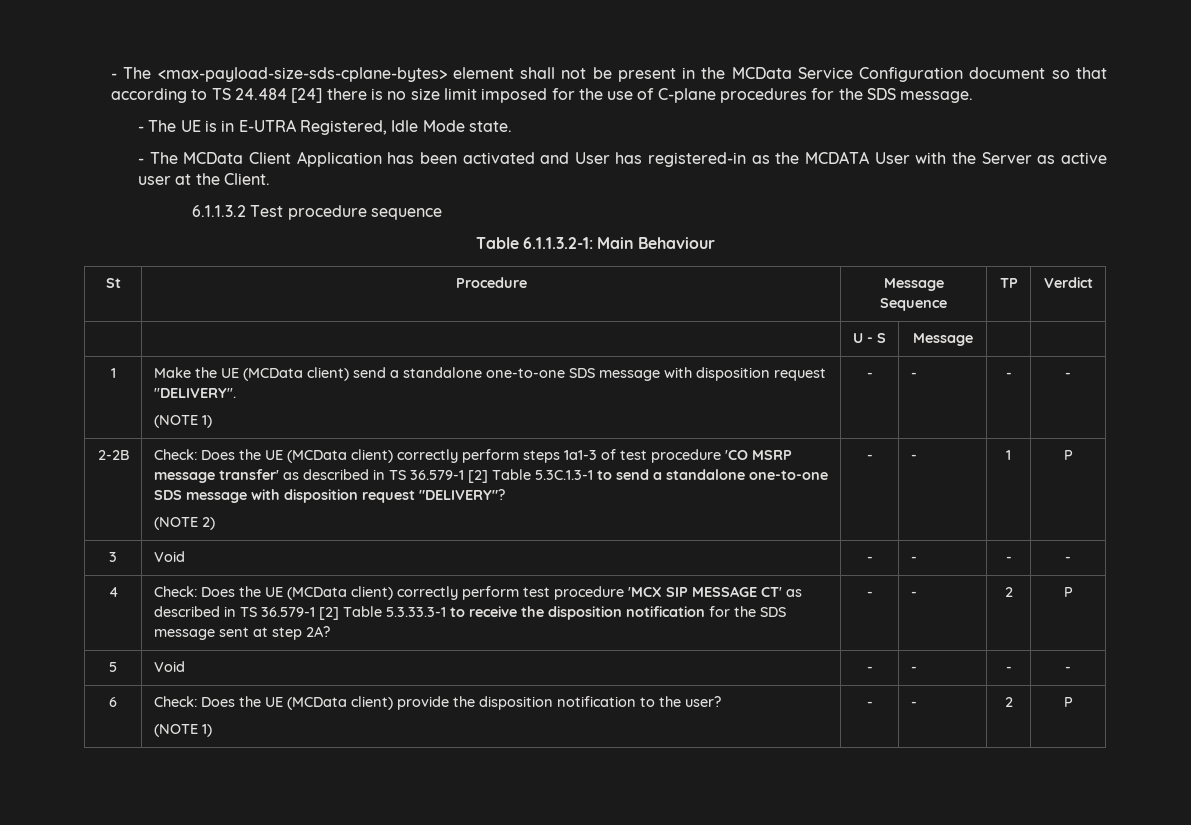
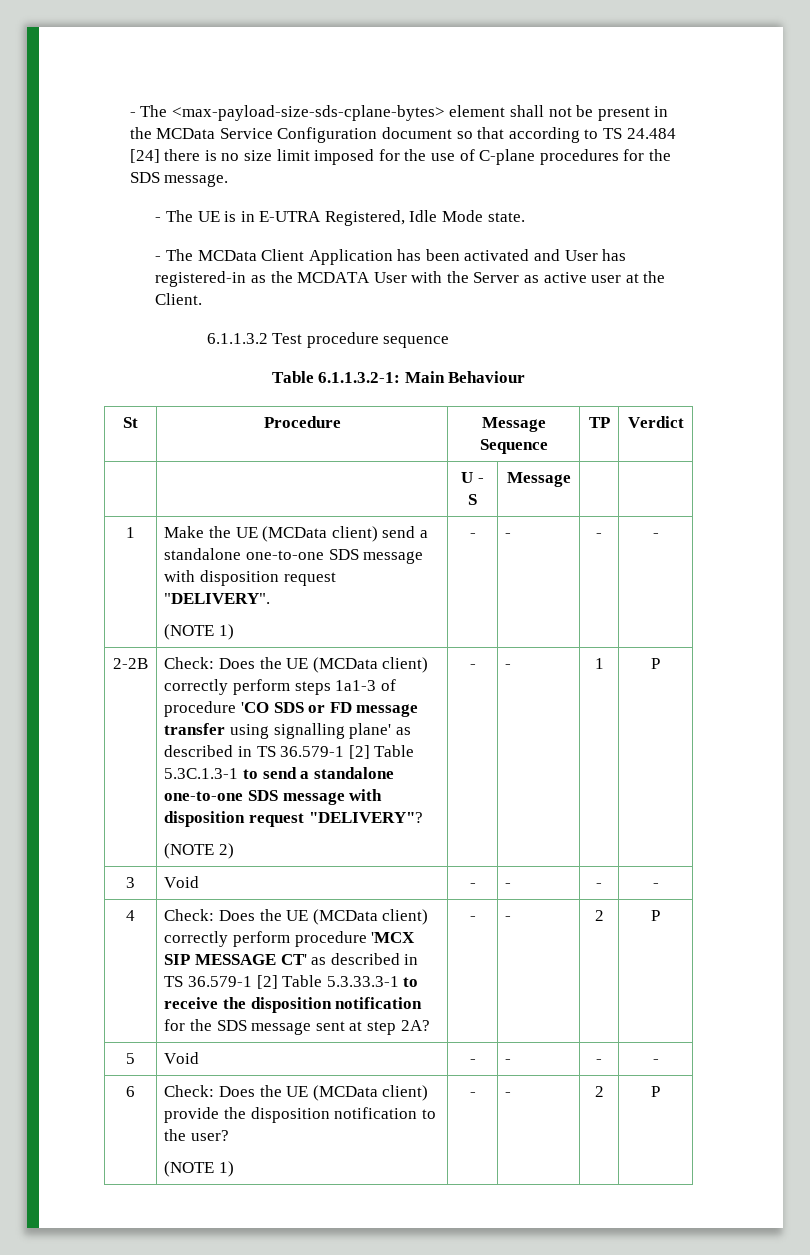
- Check: Does the UE (MCData client) correctly perform steps 1a1-3 of test procedure 'CO MSRP message transfer' as described in TS 36.579-1 [2] Table 5.3C.1.3-1 to send a standalone one-to-one SDS message with disposition request "DELIVERY"?
+ Check: Does the UE (MCData client) correctly perform steps 1a1-3 of procedure 'CO SDS or FD message transfer using signalling plane' as described in TS 36.579-1 [2] Table 5.3C.1.3-1 to send a standalone one-to-one SDS message with disposition request "DELIVERY"?
- 4 | Check: Does the UE (MCData client) correctly perform test procedure 'MCX SIP MESSAGE CT' as described in TS 36.579-1 [2] Table 5.3.33.3-1 to receive the disposition notification for the SDS message sent at step 2A? | - | - | 2 | P
+ 4 | Check: Does the UE (MCData client) correctly perform procedure 'MCX SIP MESSAGE CT' as described in TS 36.579-1 [2] Table 5.3.33.3-1 to receive the disposition notification for the SDS message sent at step 2A? | - | - | 2 | P

